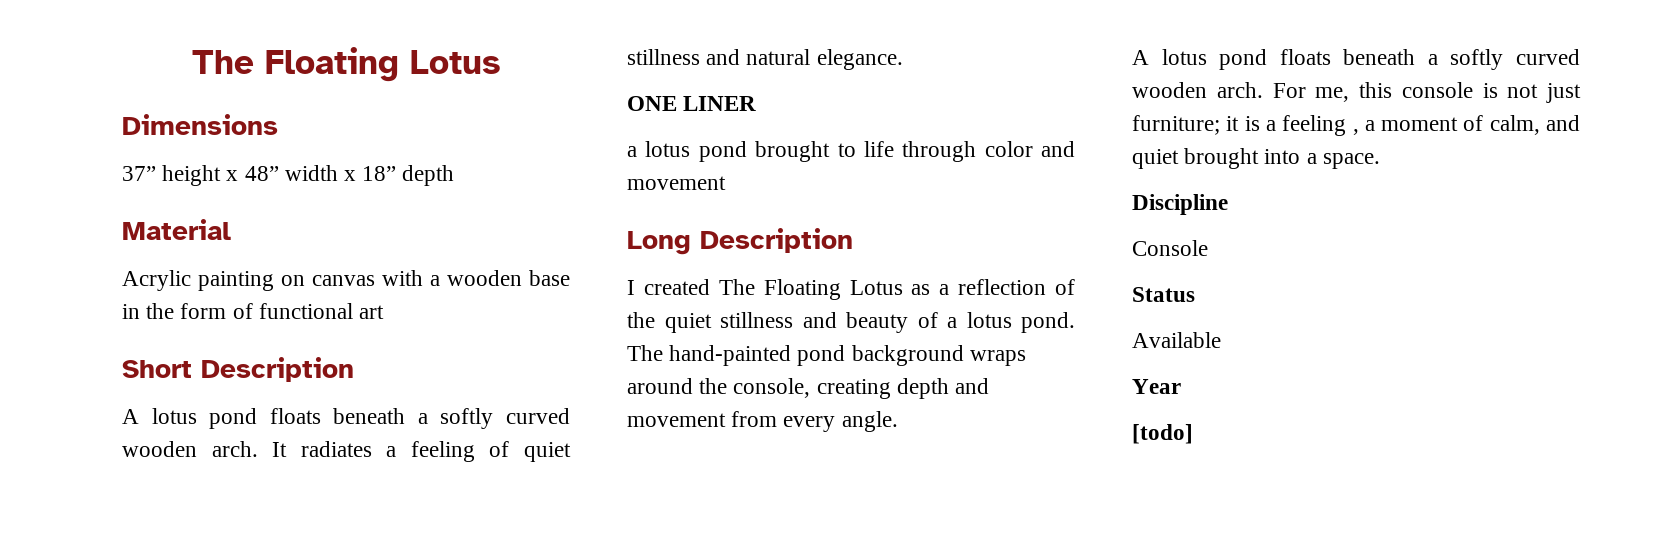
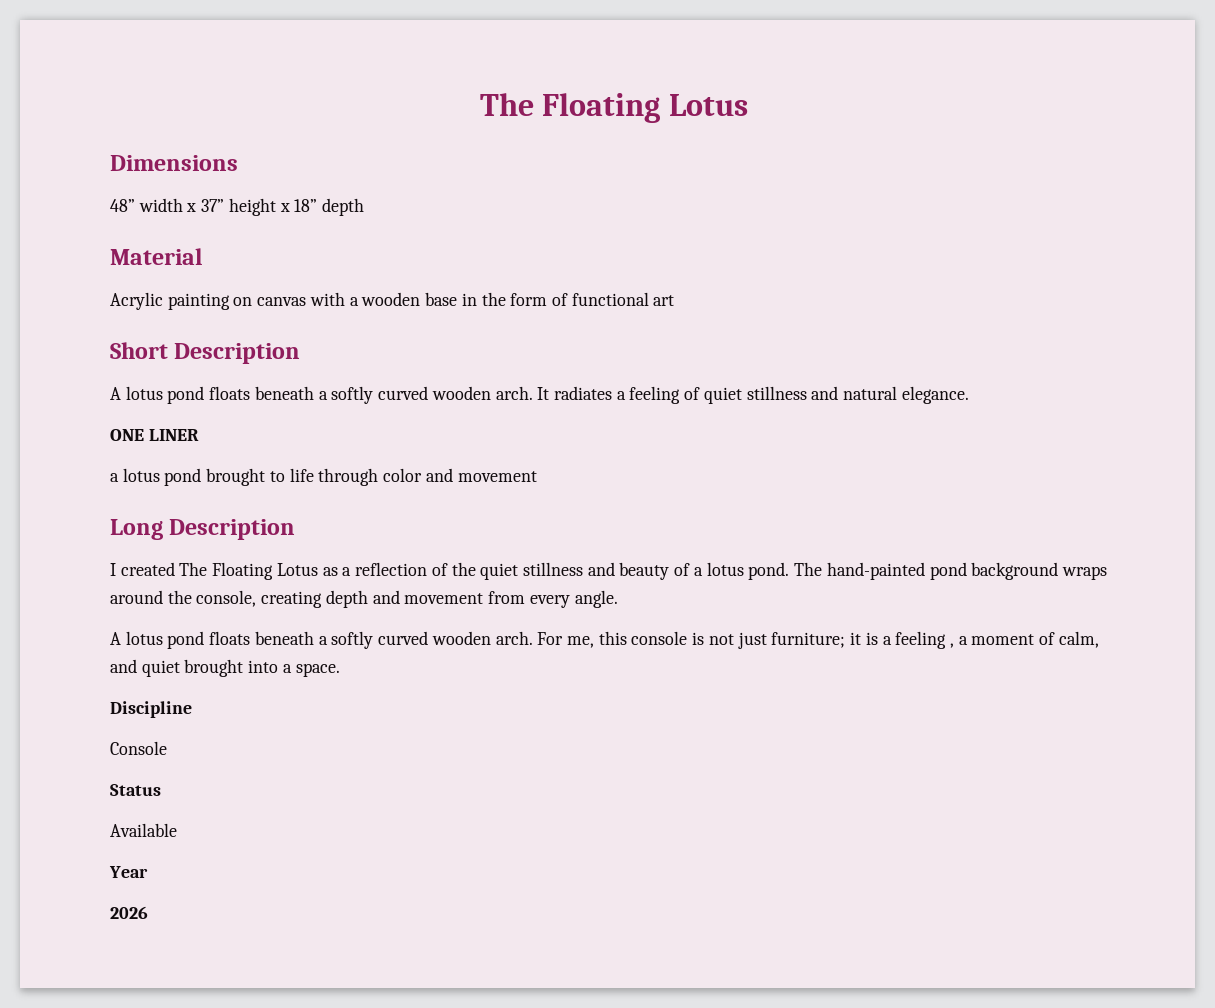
- 37” height x 48” width x 18” depth
+ 48” width x 37” height x 18” depth
- [todo]
+ 2026

